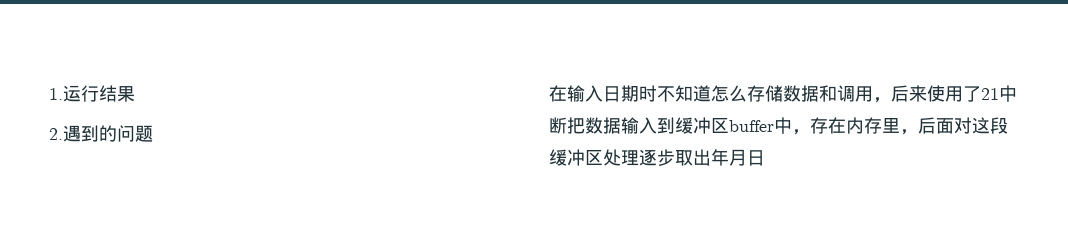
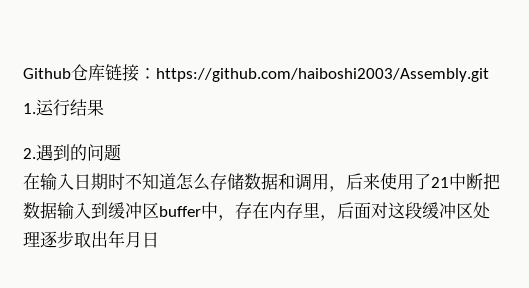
+ Github仓库链接：https://github.com/haiboshi2003/Assembly.git

